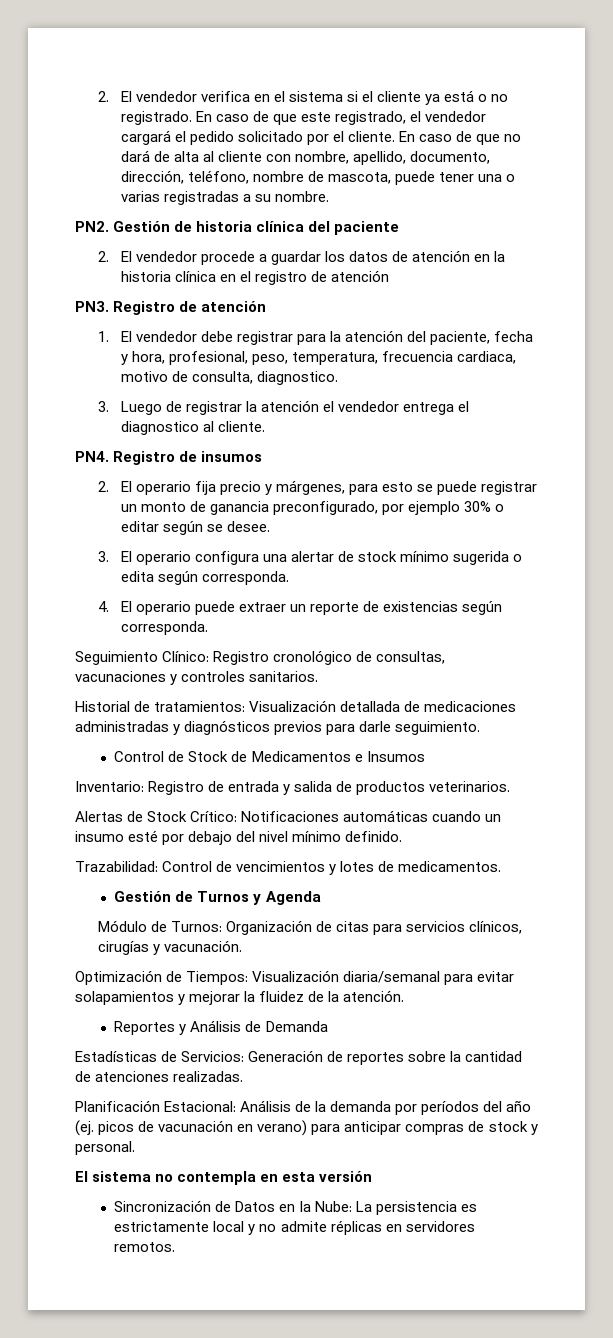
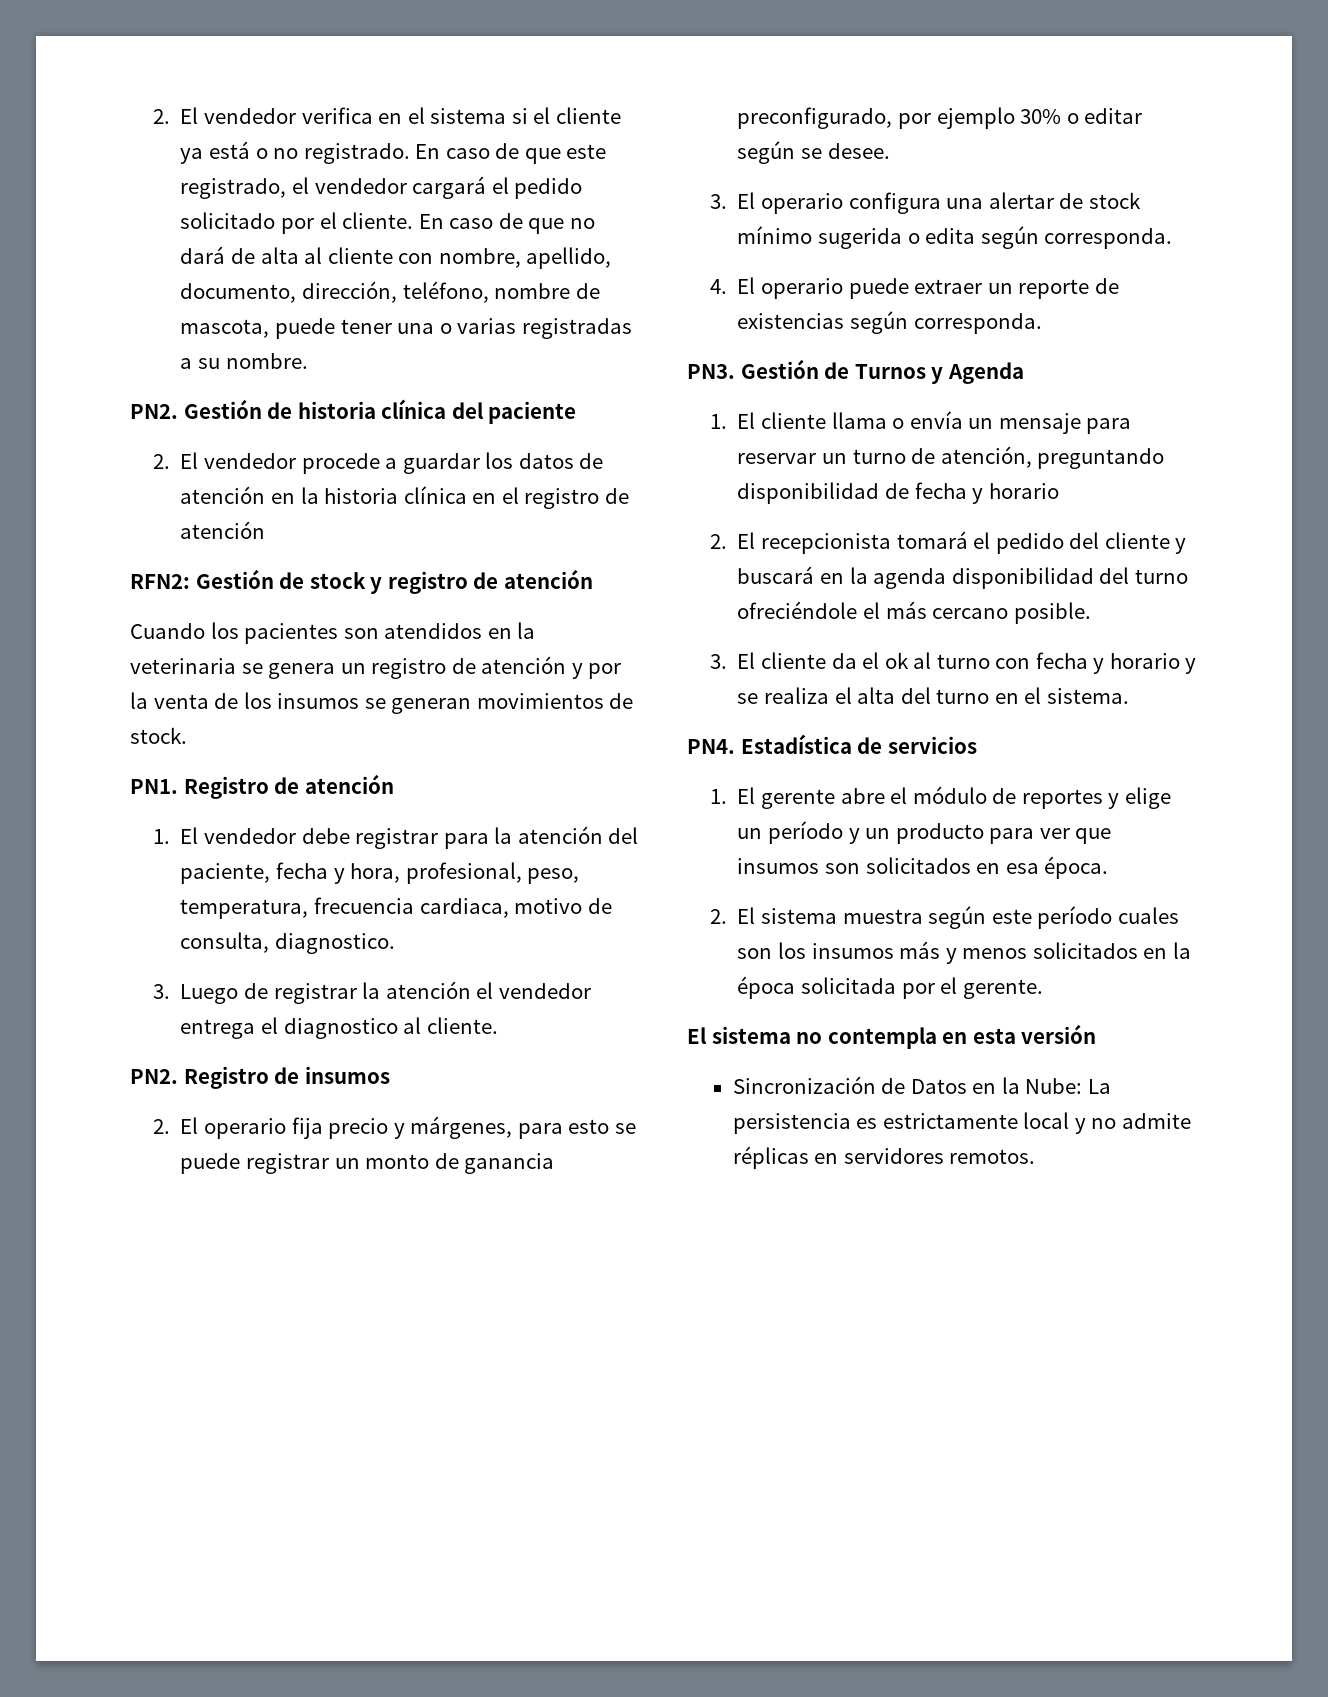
- PN3. Registro de atención
+ RFN2: Gestión de stock y registro de atención
+ Cuando los pacientes son atendidos en la veterinaria se genera un registro de atención y por la venta de los insumos se generan movimientos de stock.
+ PN1. Registro de atención
- PN4. Registro de insumos
+ PN2. Registro de insumos
- Seguimiento Clínico: Registro cronológico de consultas, vacunaciones y controles sanitarios.
- Historial de tratamientos: Visualización detallada de medicaciones administradas y diagnósticos previos para darle seguimiento.
- Control de Stock de Medicamentos e Insumos
- Inventario: Registro de entrada y salida de productos veterinarios.
- Alertas de Stock Crítico: Notificaciones automáticas cuando un insumo esté por debajo del nivel mínimo definido.
- Trazabilidad: Control de vencimientos y lotes de medicamentos.
- Gestión de Turnos y Agenda
+ PN3. Gestión de Turnos y Agenda
- Módulo de Turnos: Organización de citas para servicios clínicos, cirugías y vacunación.
- Optimización de Tiempos: Visualización diaria/semanal para evitar solapamientos y mejorar la fluidez de la atención.
- Reportes y Análisis de Demanda
- Estadísticas de Servicios: Generación de reportes sobre la cantidad de atenciones realizadas.
- Planificación Estacional: Análisis de la demanda por períodos del año (ej. picos de vacunación en verano) para anticipar compras de stock y personal.
+ 1. El cliente llama o envía un mensaje para reservar un turno de atención, preguntando disponibilidad de fecha y horario
+ 2. El recepcionista tomará el pedido del cliente y buscará en la agenda disponibilidad del turno ofreciéndole el más cercano posible.
+ 3. El cliente da el ok al turno con fecha y horario y se realiza el alta del turno en el sistema.
+ PN4. Estadística de servicios
+ 1. El gerente abre el módulo de reportes y elige un período y un producto para ver que insumos son solicitados en esa época.
+ 2. El sistema muestra según este período cuales son los insumos más y menos solicitados en la época solicitada por el gerente.

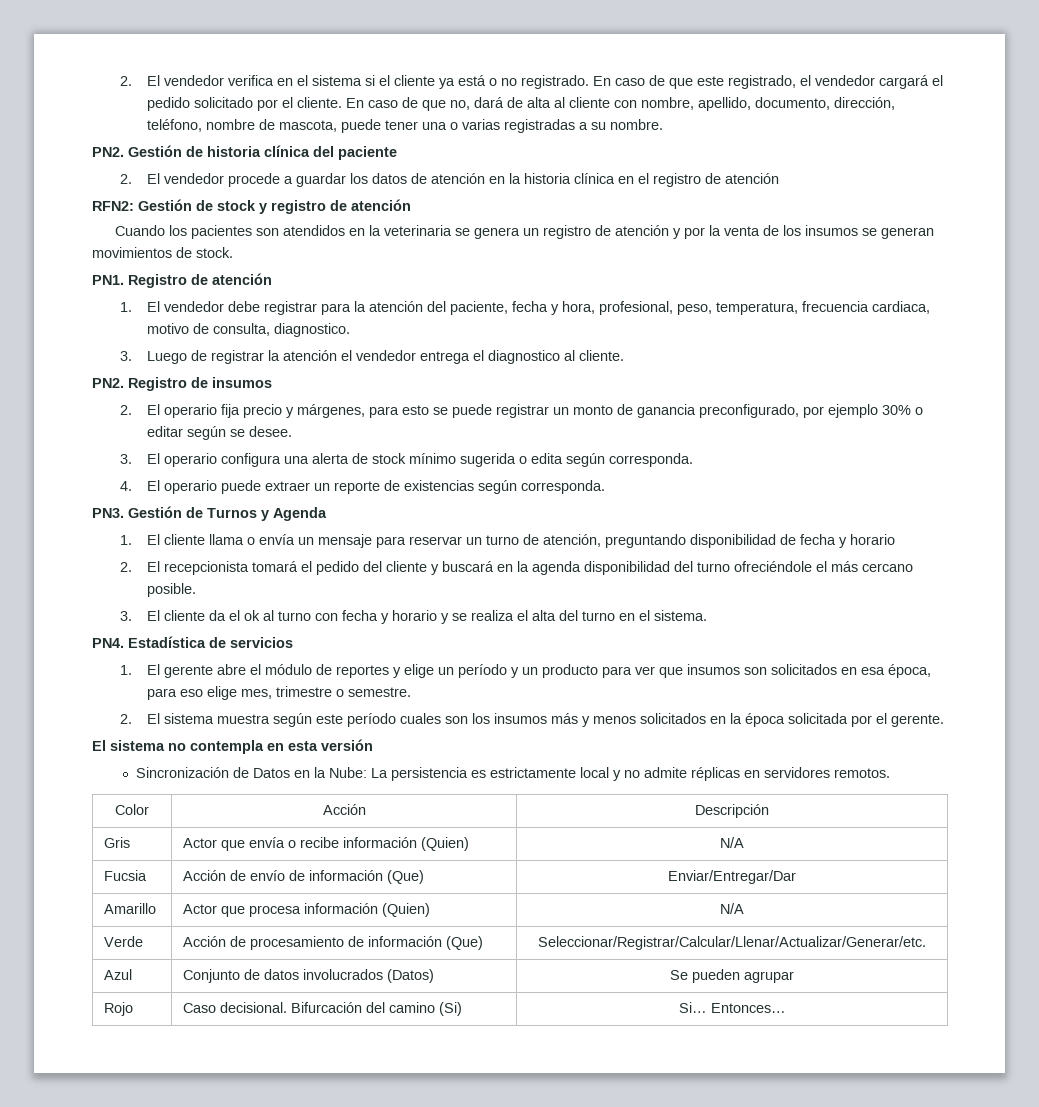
- En caso de que no dará de alta al cliente con nombre, apellido, documento, dirección, teléfono, nombre de mascota, puede tener una o varias registradas a su nombre.
+ En caso de que no, dará de alta al cliente con nombre, apellido, documento, dirección, teléfono, nombre de mascota, puede tener una o varias registradas a su nombre.
- 3. El operario configura una alertar de stock mínimo sugerida o edita según corresponda.
+ 3. El operario configura una alerta de stock mínimo sugerida o edita según corresponda.
- 1. El gerente abre el módulo de reportes y elige un período y un producto para ver que insumos son solicitados en esa época.
+ 1. El gerente abre el módulo de reportes y elige un período y un producto para ver que insumos son solicitados en esa época, para eso elige mes, trimestre o semestre.
+ Color | Acción | Descripción
+ Gris | Actor que envía o recibe información (Quien) | N/A
+ Fucsia | Acción de envío de información (Que) | Enviar/Entregar/Dar
+ Amarillo | Actor que procesa información (Quien) | N/A
+ Verde | Acción de procesamiento de información (Que) | Seleccionar/Registrar/Calcular/Llenar/Actualizar/Generar/etc.
+ Azul | Conjunto de datos involucrados (Datos) | Se pueden agrupar
+ Rojo | Caso decisional. Bifurcación del camino (Si) | Si… Entonces…

